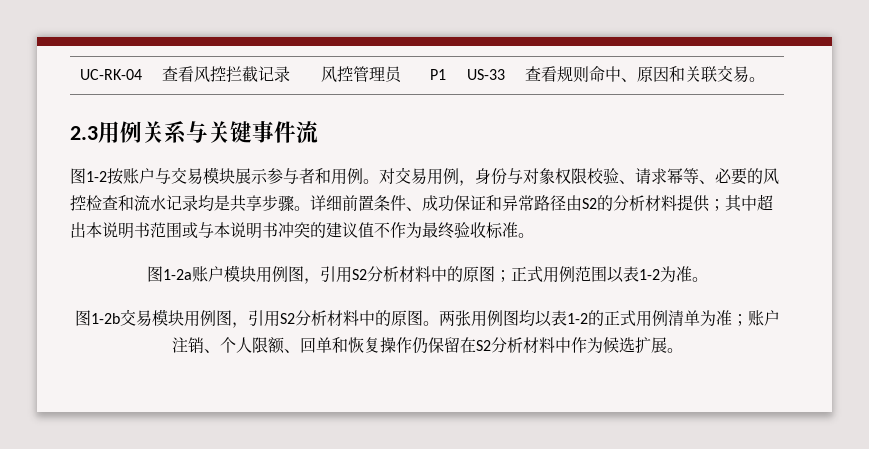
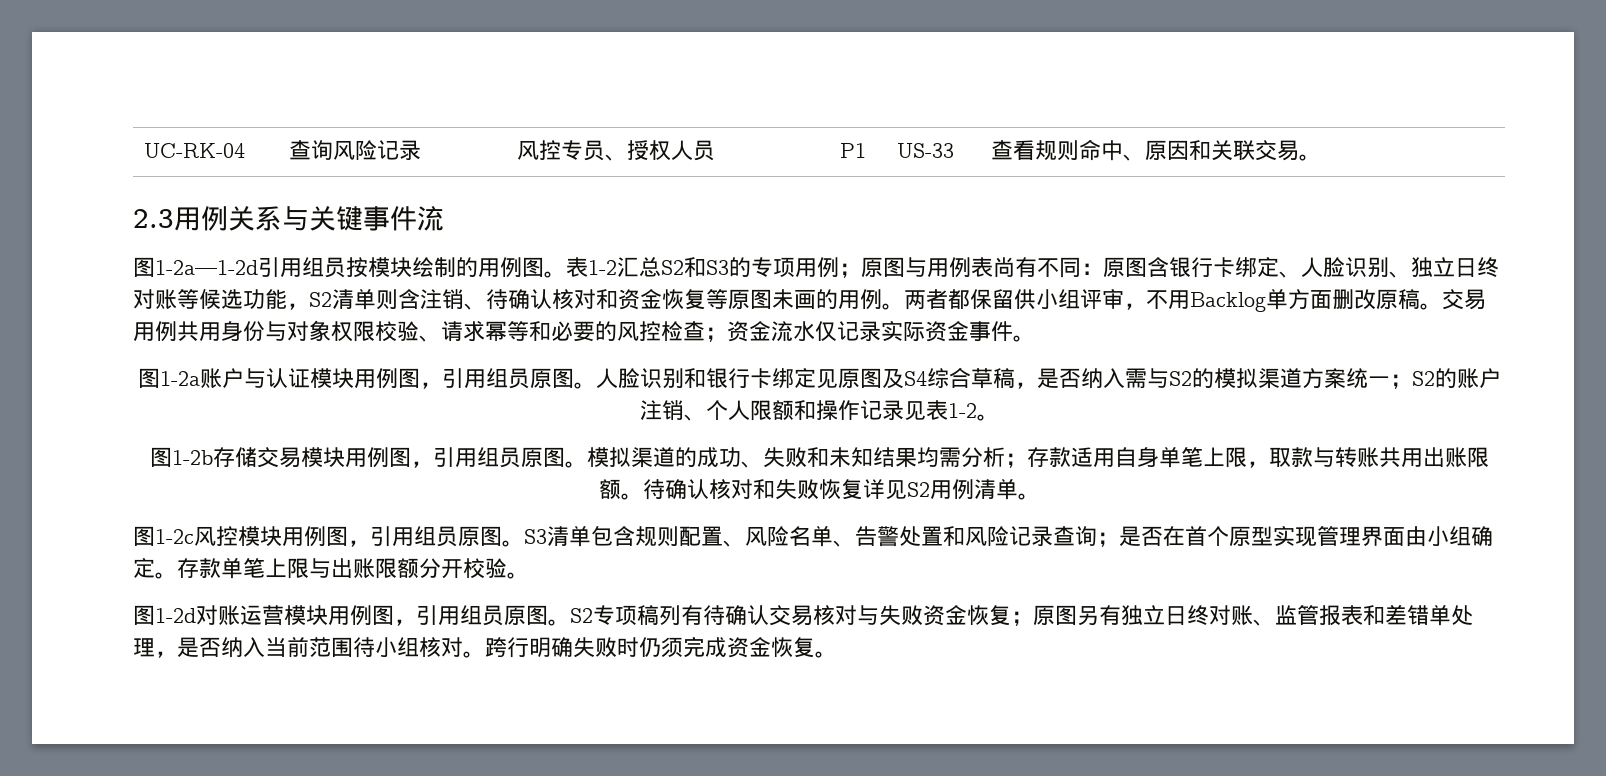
- UC-RK-04 | 查看风控拦截记录 | 风控管理员 | P1 | US-33 | 查看规则命中、原因和关联交易。
+ UC-RK-04 | 查询风险记录 | 风控专员、授权人员 | P1 | US-33 | 查看规则命中、原因和关联交易。
- 图1-2按账户与交易模块展示参与者和用例。对交易用例，身份与对象权限校验、请求幂等、必要的风控检查和流水记录均是共享步骤。详细前置条件、成功保证和异常路径由S2的分析材料提供；其中超出本说明书范围或与本说明书冲突的建议值不作为最终验收标准。
+ 图1-2a—1-2d引用组员按模块绘制的用例图。表1-2汇总S2和S3的专项用例；原图与用例表尚有不同：原图含银行卡绑定、人脸识别、独立日终对账等候选功能，S2清单则含注销、待确认核对和资金恢复等原图未画的用例。两者都保留供小组评审，不用Backlog单方面删改原稿。交易用例共用身份与对象权限校验、请求幂等和必要的风控检查；资金流水仅记录实际资金事件。
- 图1-2a账户模块用例图，引用S2分析材料中的原图；正式用例范围以表1-2为准。
+ 图1-2a账户与认证模块用例图，引用组员原图。人脸识别和银行卡绑定见原图及S4综合草稿，是否纳入需与S2的模拟渠道方案统一；S2的账户注销、个人限额和操作记录见表1-2。
- 图1-2b交易模块用例图，引用S2分析材料中的原图。两张用例图均以表1-2的正式用例清单为准；账户注销、个人限额、回单和恢复操作仍保留在S2分析材料中作为候选扩展。
+ 图1-2b存储交易模块用例图，引用组员原图。模拟渠道的成功、失败和未知结果均需分析；存款适用自身单笔上限，取款与转账共用出账限额。待确认核对和失败恢复详见S2用例清单。
+ 图1-2c风控模块用例图，引用组员原图。S3清单包含规则配置、风险名单、告警处置和风险记录查询；是否在首个原型实现管理界面由小组确定。存款单笔上限与出账限额分开校验。
+ 图1-2d对账运营模块用例图，引用组员原图。S2专项稿列有待确认交易核对与失败资金恢复；原图另有独立日终对账、监管报表和差错单处理，是否纳入当前范围待小组核对。跨行明确失败时仍须完成资金恢复。

